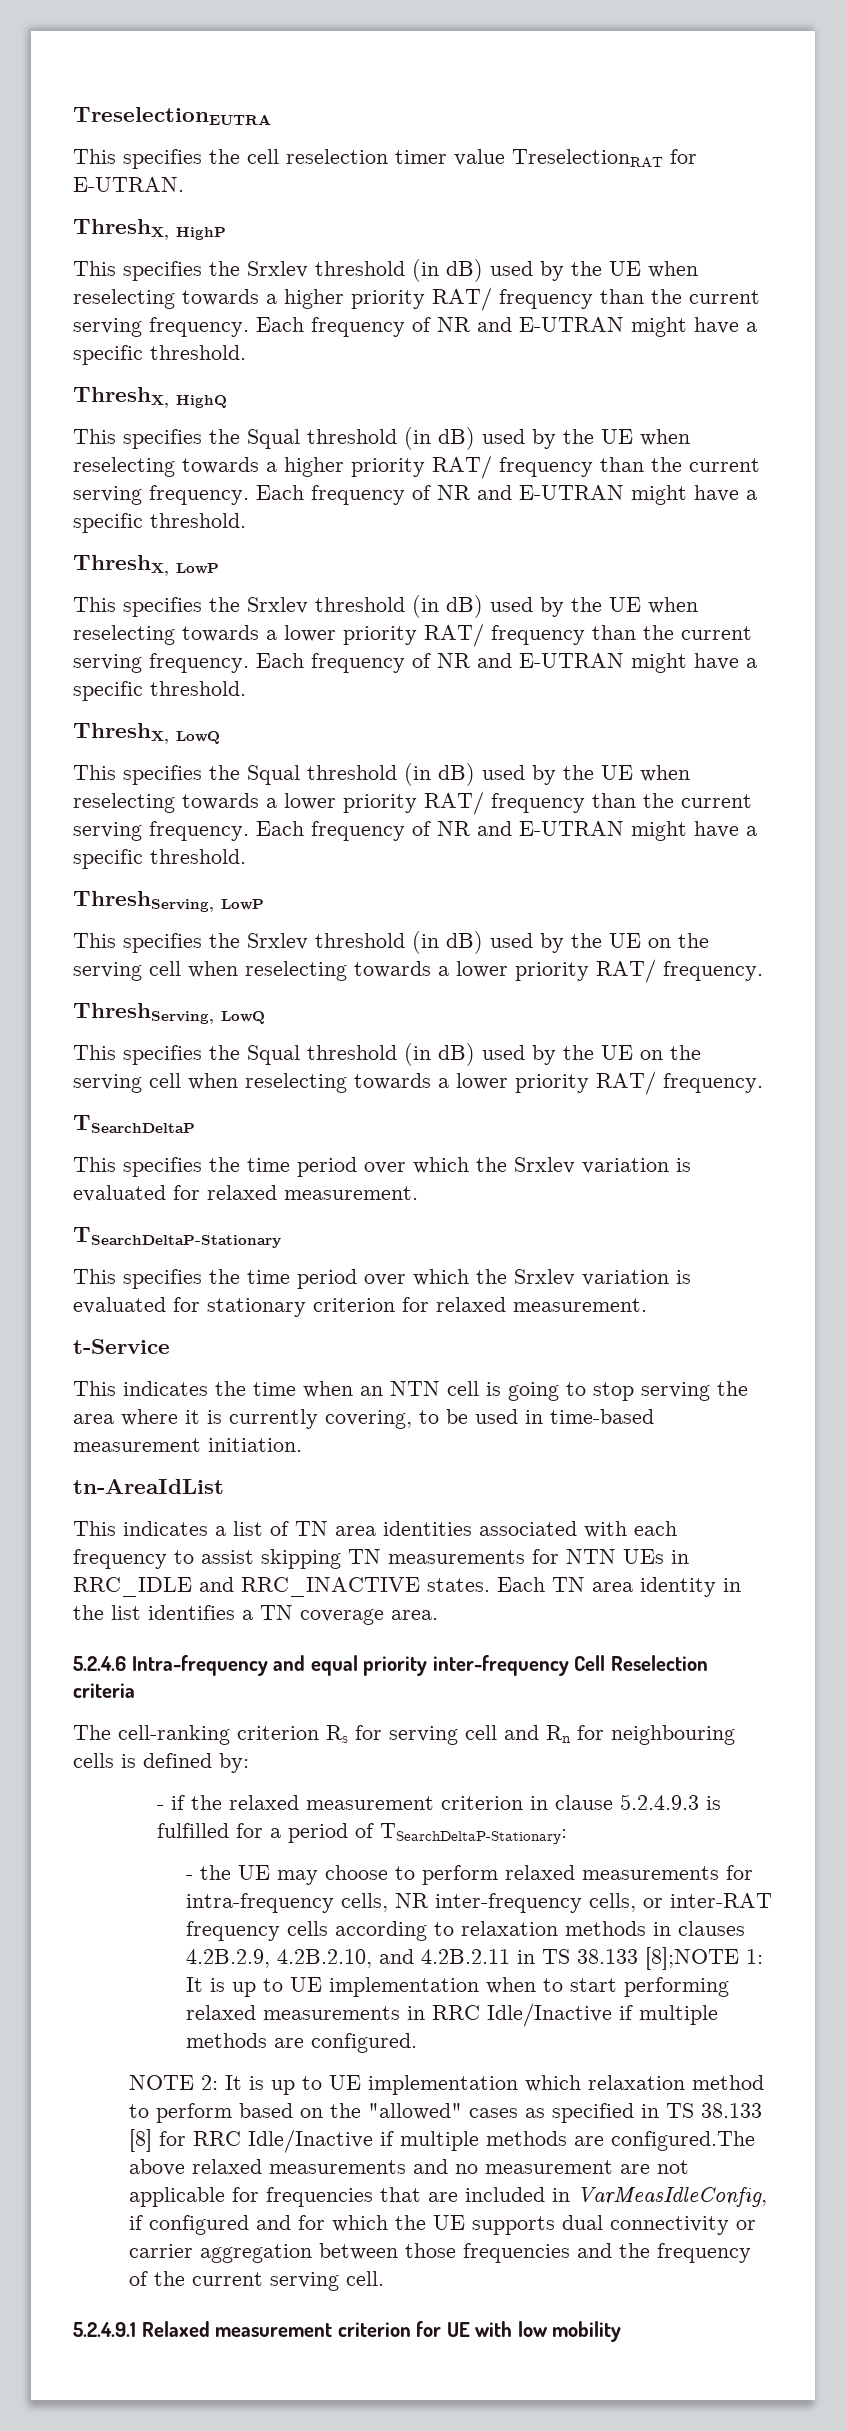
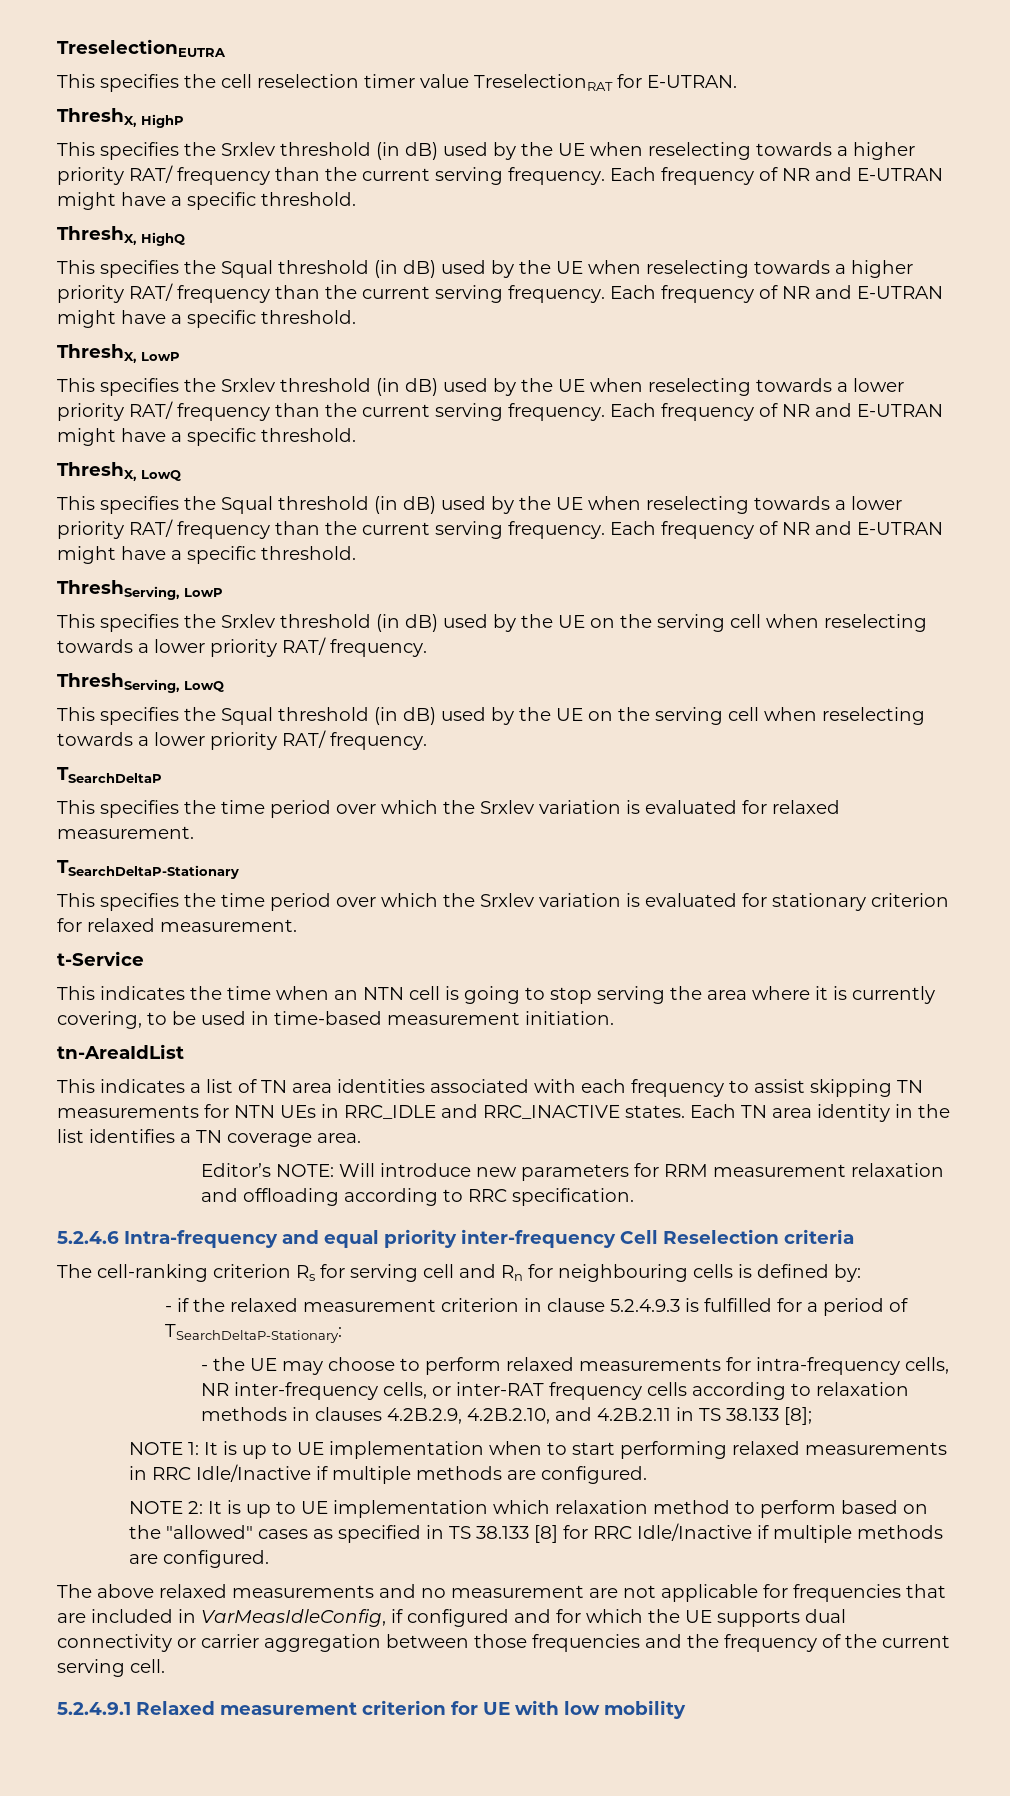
+ Editor’s NOTE: Will introduce new parameters for RRM measurement relaxation and offloading according to RRC specification.
- - the UE may choose to perform relaxed measurements for intra-frequency cells, NR inter-frequency cells, or inter-RAT frequency cells according to relaxation methods in clauses 4.2B.2.9, 4.2B.2.10, and 4.2B.2.11 in TS 38.133 [8];NOTE 1: It is up to UE implementation when to start performing relaxed measurements in RRC Idle/Inactive if multiple methods are configured.
+ - the UE may choose to perform relaxed measurements for intra-frequency cells, NR inter-frequency cells, or inter-RAT frequency cells according to relaxation methods in clauses 4.2B.2.9, 4.2B.2.10, and 4.2B.2.11 in TS 38.133 [8];
+ NOTE 1: It is up to UE implementation when to start performing relaxed measurements in RRC Idle/Inactive if multiple methods are configured.
- It is up to UE implementation which relaxation method to perform based on the "allowed" cases as specified in TS 38.133 [8] for RRC Idle/Inactive if multiple methods are configured.The above relaxed measurements and no measurement are not applicable for frequencies that are included in VarMeasIdleConfig, if configured and for which the UE supports dual connectivity or carrier aggregation between those frequencies and the frequency of the current serving cell.
+ It is up to UE implementation which relaxation method to perform based on the "allowed" cases as specified in TS 38.133 [8] for RRC Idle/Inactive if multiple methods are configured.
+ The above relaxed measurements and no measurement are not applicable for frequencies that are included in VarMeasIdleConfig, if configured and for which the UE supports dual connectivity or carrier aggregation between those frequencies and the frequency of the current serving cell.

